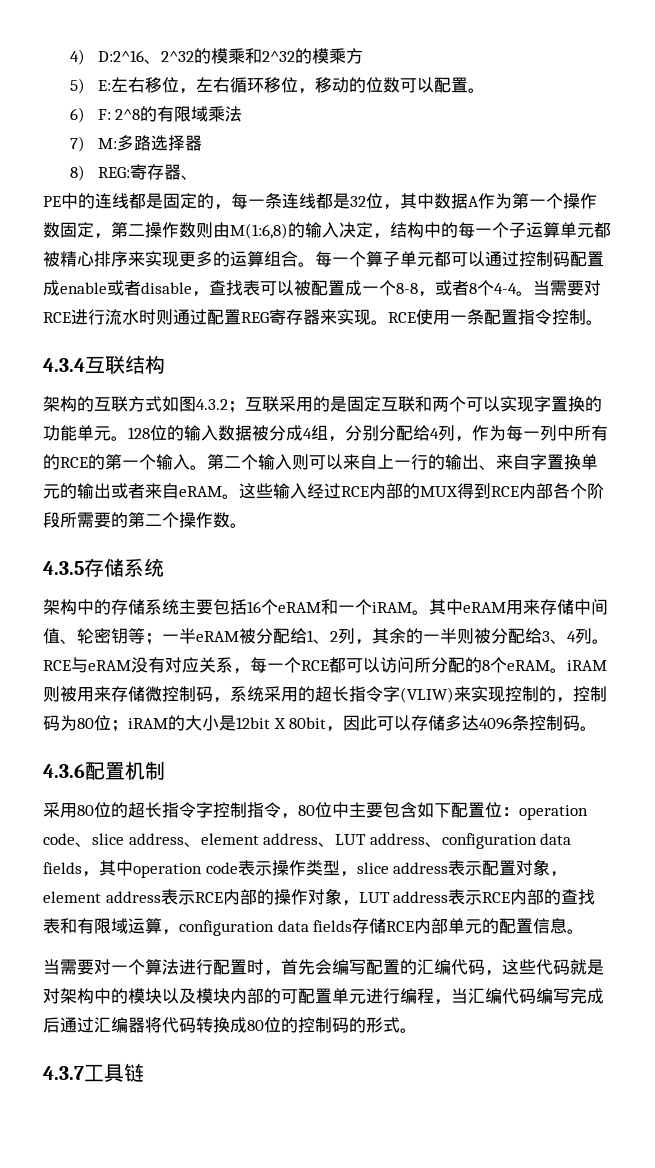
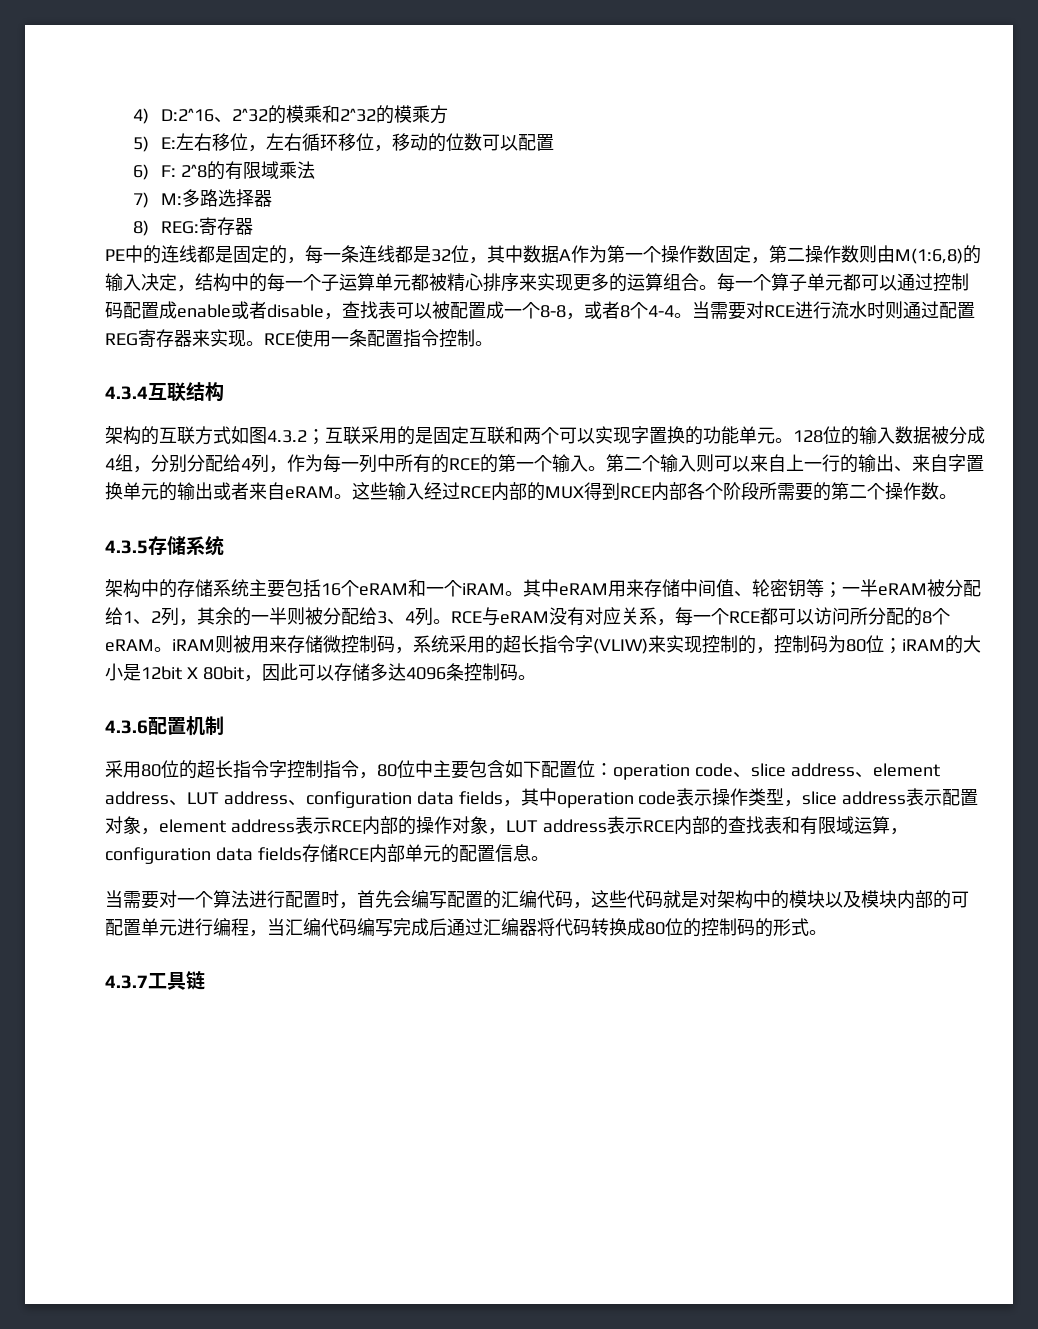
- 5) E:左右移位，左右循环移位，移动的位数可以配置。
+ 5) E:左右移位，左右循环移位，移动的位数可以配置
- 8) REG:寄存器、
+ 8) REG:寄存器

